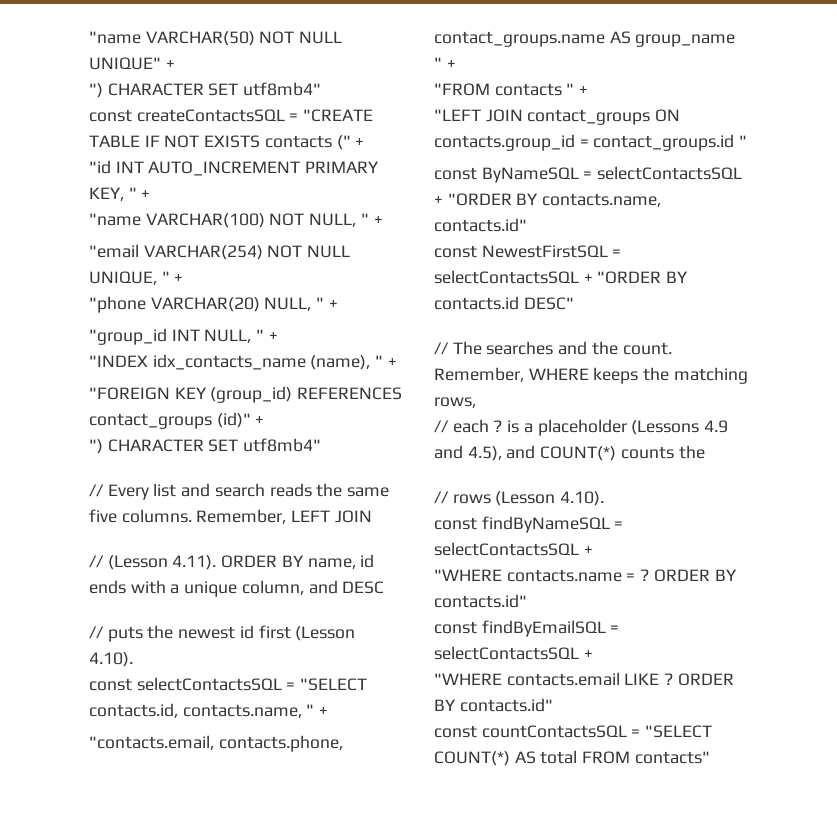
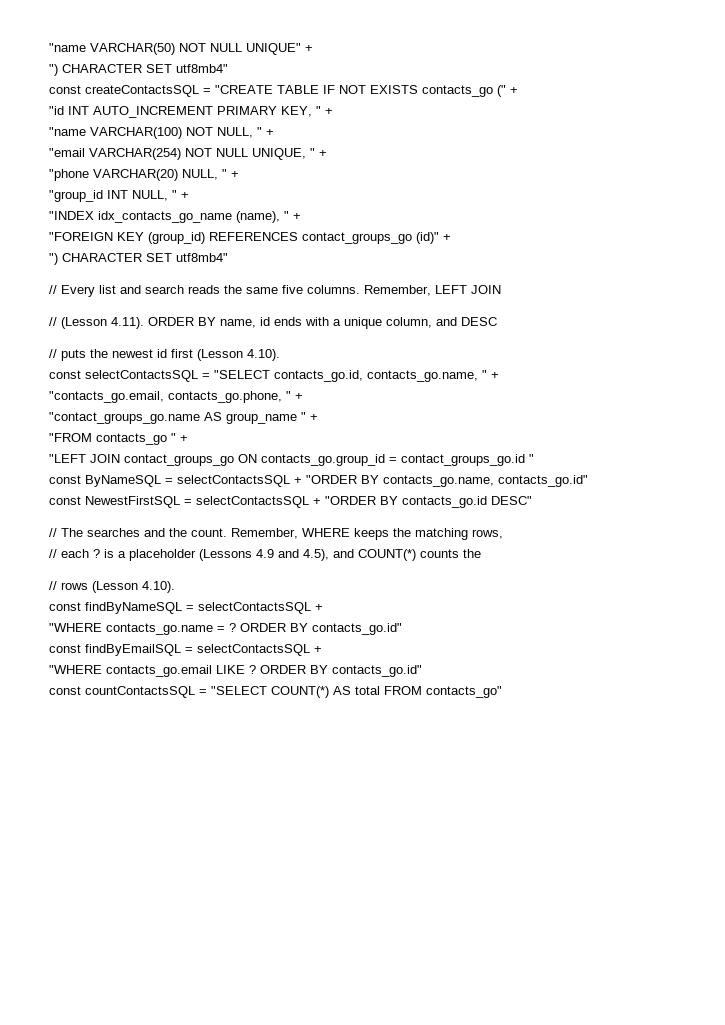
- const createContactsSQL = "CREATE TABLE IF NOT EXISTS contacts (" +
+ const createContactsSQL = "CREATE TABLE IF NOT EXISTS contacts_go (" +
- "INDEX idx_contacts_name (name), " +
+ "INDEX idx_contacts_go_name (name), " +
- "FOREIGN KEY (group_id) REFERENCES contact_groups (id)" +
+ "FOREIGN KEY (group_id) REFERENCES contact_groups_go (id)" +
- const selectContactsSQL = "SELECT contacts.id, contacts.name, " +
- "contacts.email, contacts.phone, contact_groups.name AS group_name " +
+ const selectContactsSQL = "SELECT contacts_go.id, contacts_go.name, " +
+ "contacts_go.email, contacts_go.phone, " +
+ "contact_groups_go.name AS group_name " +
- "FROM contacts " +
+ "FROM contacts_go " +
- "LEFT JOIN contact_groups ON contacts.group_id = contact_groups.id "
+ "LEFT JOIN contact_groups_go ON contacts_go.group_id = contact_groups_go.id "
- const ByNameSQL = selectContactsSQL + "ORDER BY contacts.name, contacts.id"
+ const ByNameSQL = selectContactsSQL + "ORDER BY contacts_go.name, contacts_go.id"
- const NewestFirstSQL = selectContactsSQL + "ORDER BY contacts.id DESC"
+ const NewestFirstSQL = selectContactsSQL + "ORDER BY contacts_go.id DESC"
- "WHERE contacts.name = ? ORDER BY contacts.id"
+ "WHERE contacts_go.name = ? ORDER BY contacts_go.id"
- "WHERE contacts.email LIKE ? ORDER BY contacts.id"
+ "WHERE contacts_go.email LIKE ? ORDER BY contacts_go.id"
- const countContactsSQL = "SELECT COUNT(*) AS total FROM contacts"
+ const countContactsSQL = "SELECT COUNT(*) AS total FROM contacts_go"

